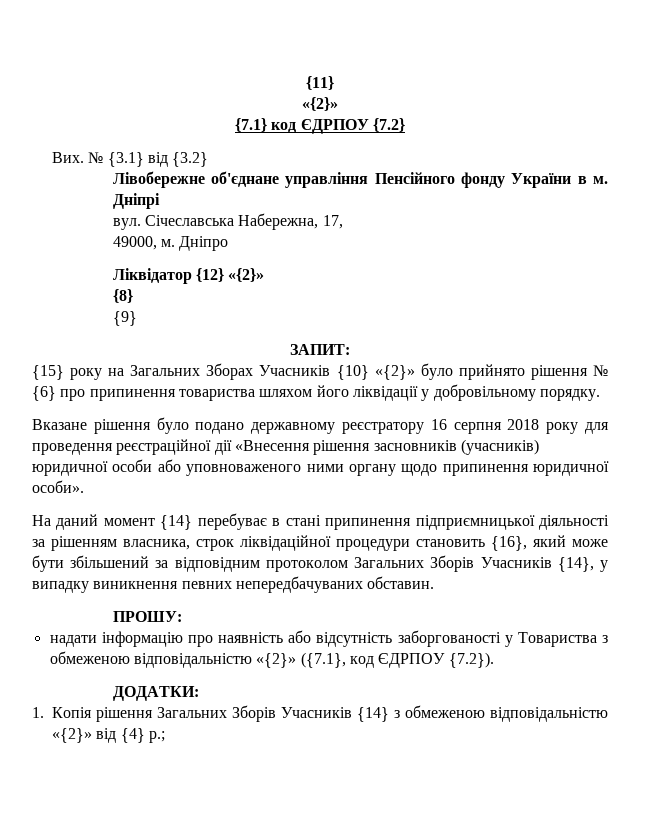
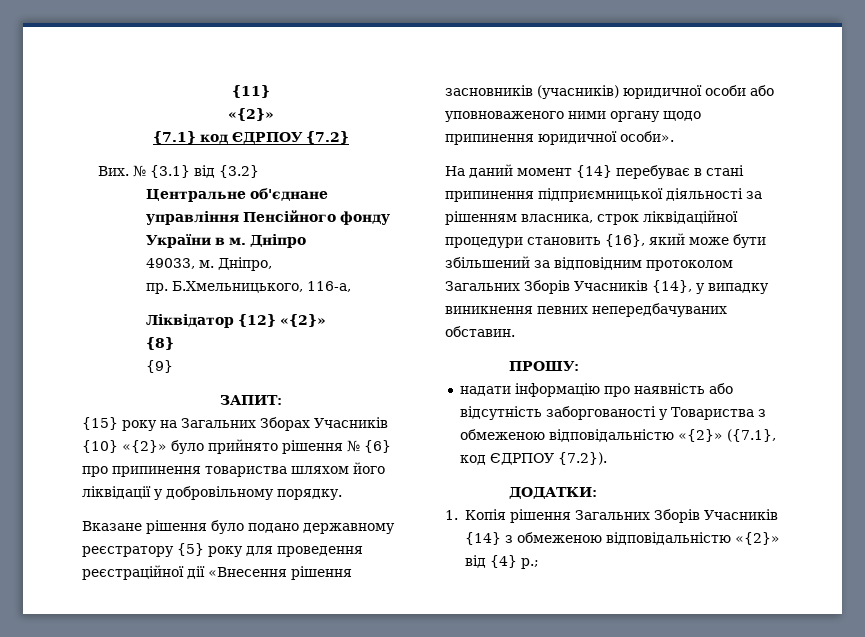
- Лівобережне об'єднане управління Пенсійного фонду України в м.
+ Центральне об'єднане управління Пенсійного фонду України в м.
- Дніпрі
- вул. Січеславська Набережна, 17,
- 49000, м. Дніпро
+ Дніпро
+ 49033, м. Дніпро,
+ пр. Б.Хмельницького, 116-а,
- Вказане рішення було подано державному реєстратору 16 серпня 2018 року для проведення реєстраційної дії «Внесення рішення засновників (учасників) юридичної особи або уповноваженого ними органу щодо припинення юридичної особи».
+ Вказане рішення було подано державному реєстратору {5} року для проведення реєстраційної дії «Внесення рішення засновників (учасників) юридичної особи або уповноваженого ними органу щодо припинення юридичної особи».

